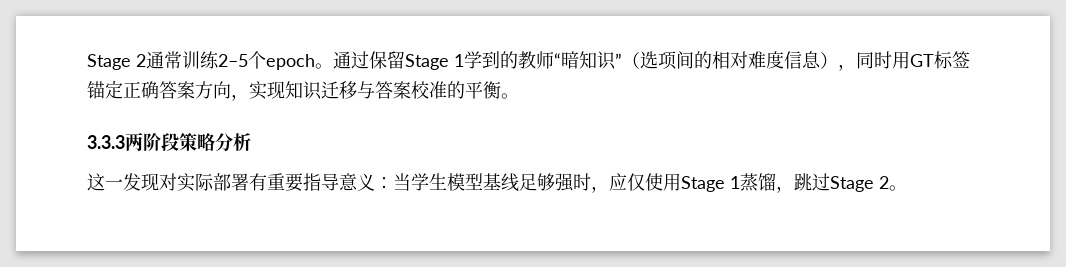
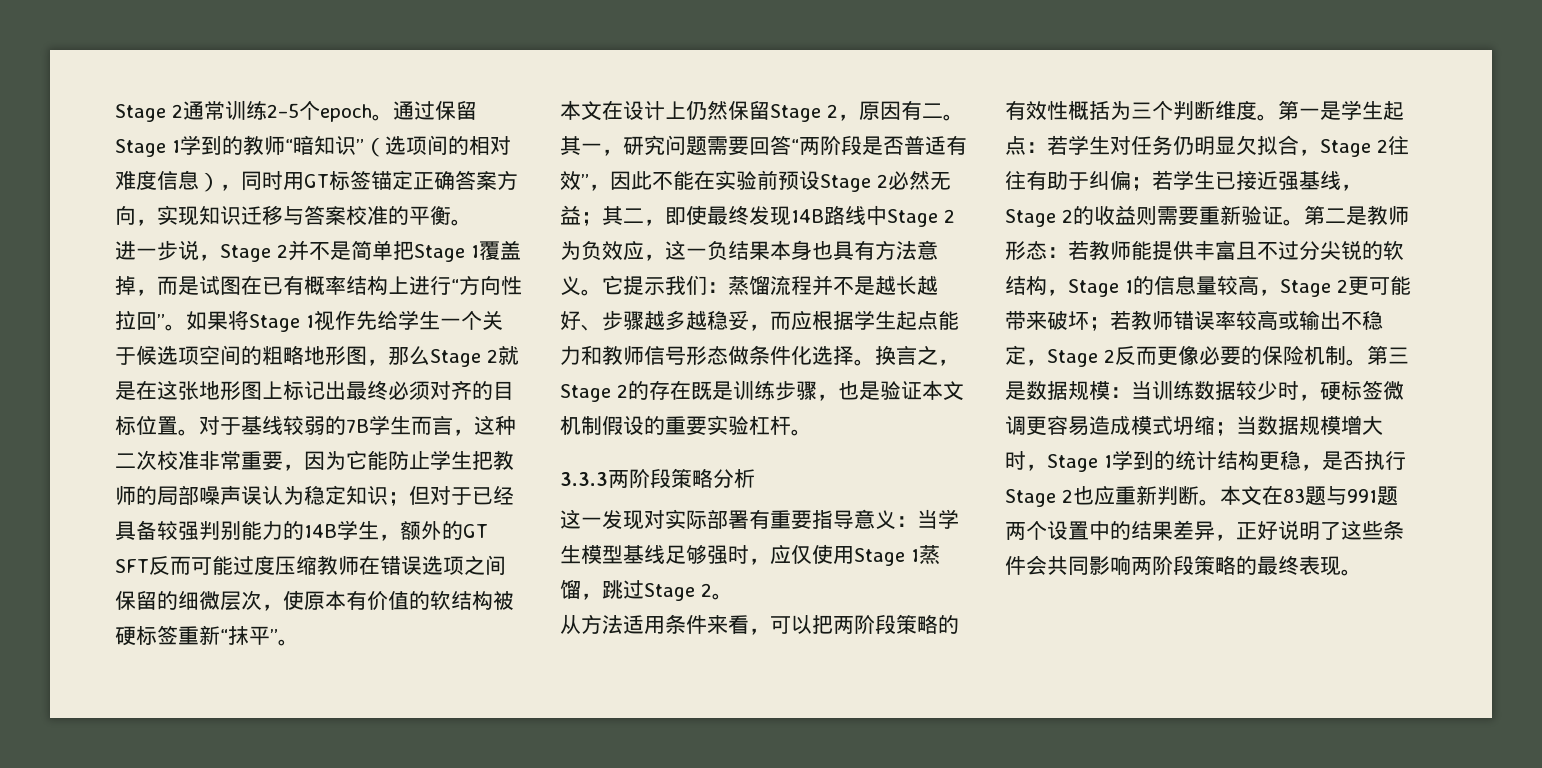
+ 进一步说，Stage 2并不是简单把Stage 1覆盖掉，而是试图在已有概率结构上进行“方向性拉回”。如果将Stage 1视作先给学生一个关于候选项空间的粗略地形图，那么Stage 2就是在这张地形图上标记出最终必须对齐的目标位置。对于基线较弱的7B学生而言，这种二次校准非常重要，因为它能防止学生把教师的局部噪声误认为稳定知识；但对于已经具备较强判别能力的14B学生，额外的GT SFT反而可能过度压缩教师在错误选项之间保留的细微层次，使原本有价值的软结构被硬标签重新“抹平”。
+ 本文在设计上仍然保留Stage 2，原因有二。其一，研究问题需要回答“两阶段是否普适有效”，因此不能在实验前预设Stage 2必然无益；其二，即使最终发现14B路线中Stage 2为负效应，这一负结果本身也具有方法意义。它提示我们：蒸馏流程并不是越长越好、步骤越多越稳妥，而应根据学生起点能力和教师信号形态做条件化选择。换言之，Stage 2的存在既是训练步骤，也是验证本文机制假设的重要实验杠杆。
+ 从方法适用条件来看，可以把两阶段策略的有效性概括为三个判断维度。第一是学生起点：若学生对任务仍明显欠拟合，Stage 2往往有助于纠偏；若学生已接近强基线，Stage 2的收益则需要重新验证。第二是教师形态：若教师能提供丰富且不过分尖锐的软结构，Stage 1的信息量较高，Stage 2更可能带来破坏；若教师错误率较高或输出不稳定，Stage 2反而更像必要的保险机制。第三是数据规模：当训练数据较少时，硬标签微调更容易造成模式坍缩；当数据规模增大时，Stage 1学到的统计结构更稳，是否执行Stage 2也应重新判断。本文在83题与991题两个设置中的结果差异，正好说明了这些条件会共同影响两阶段策略的最终表现。

